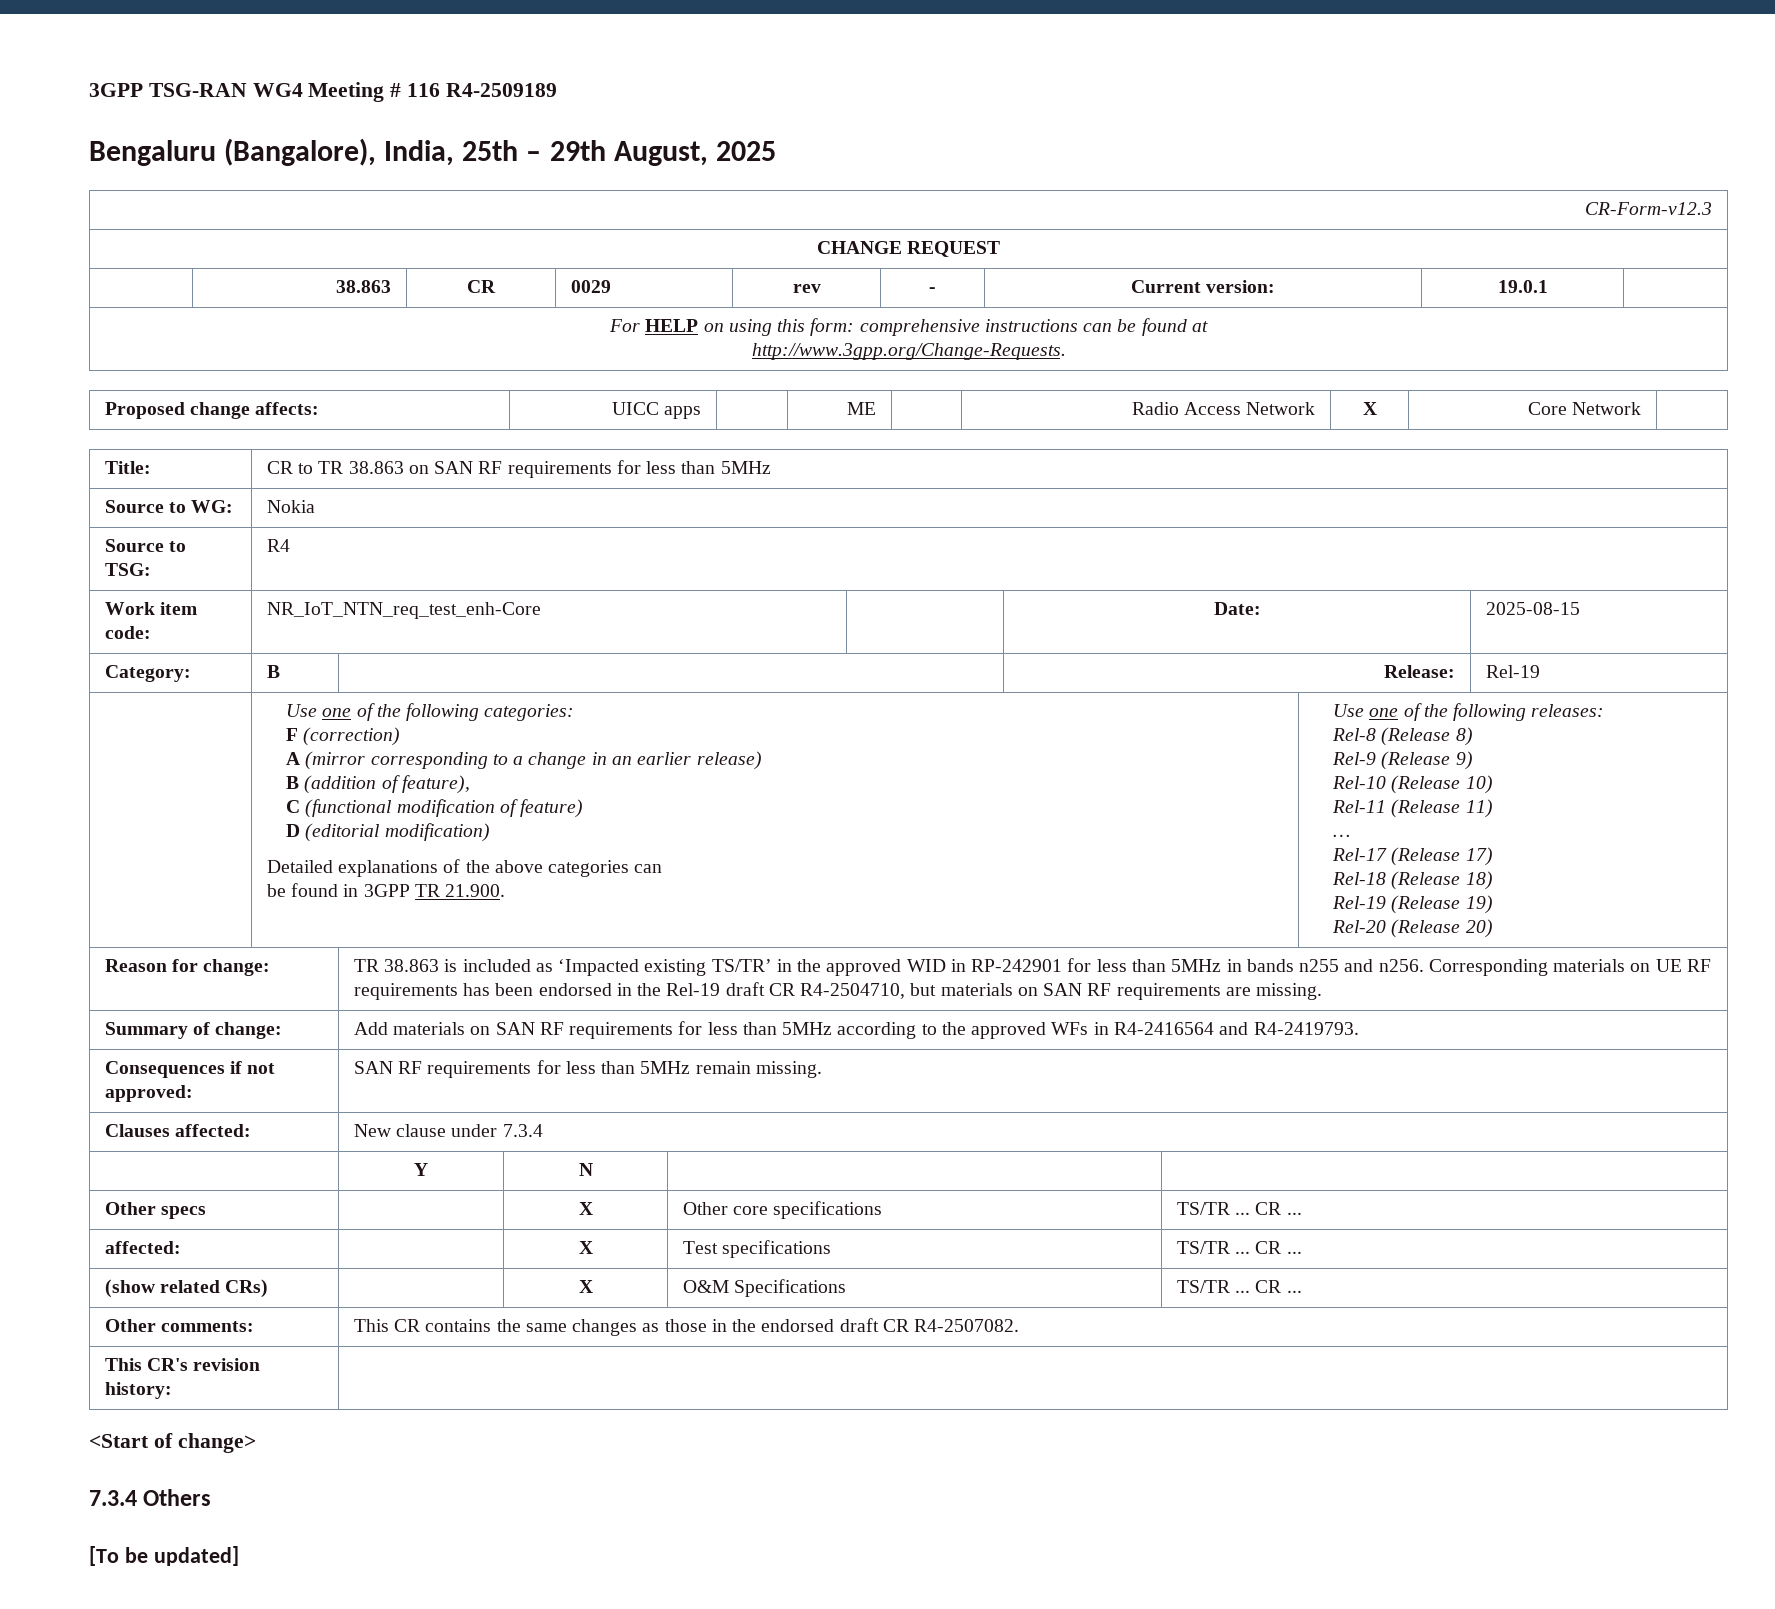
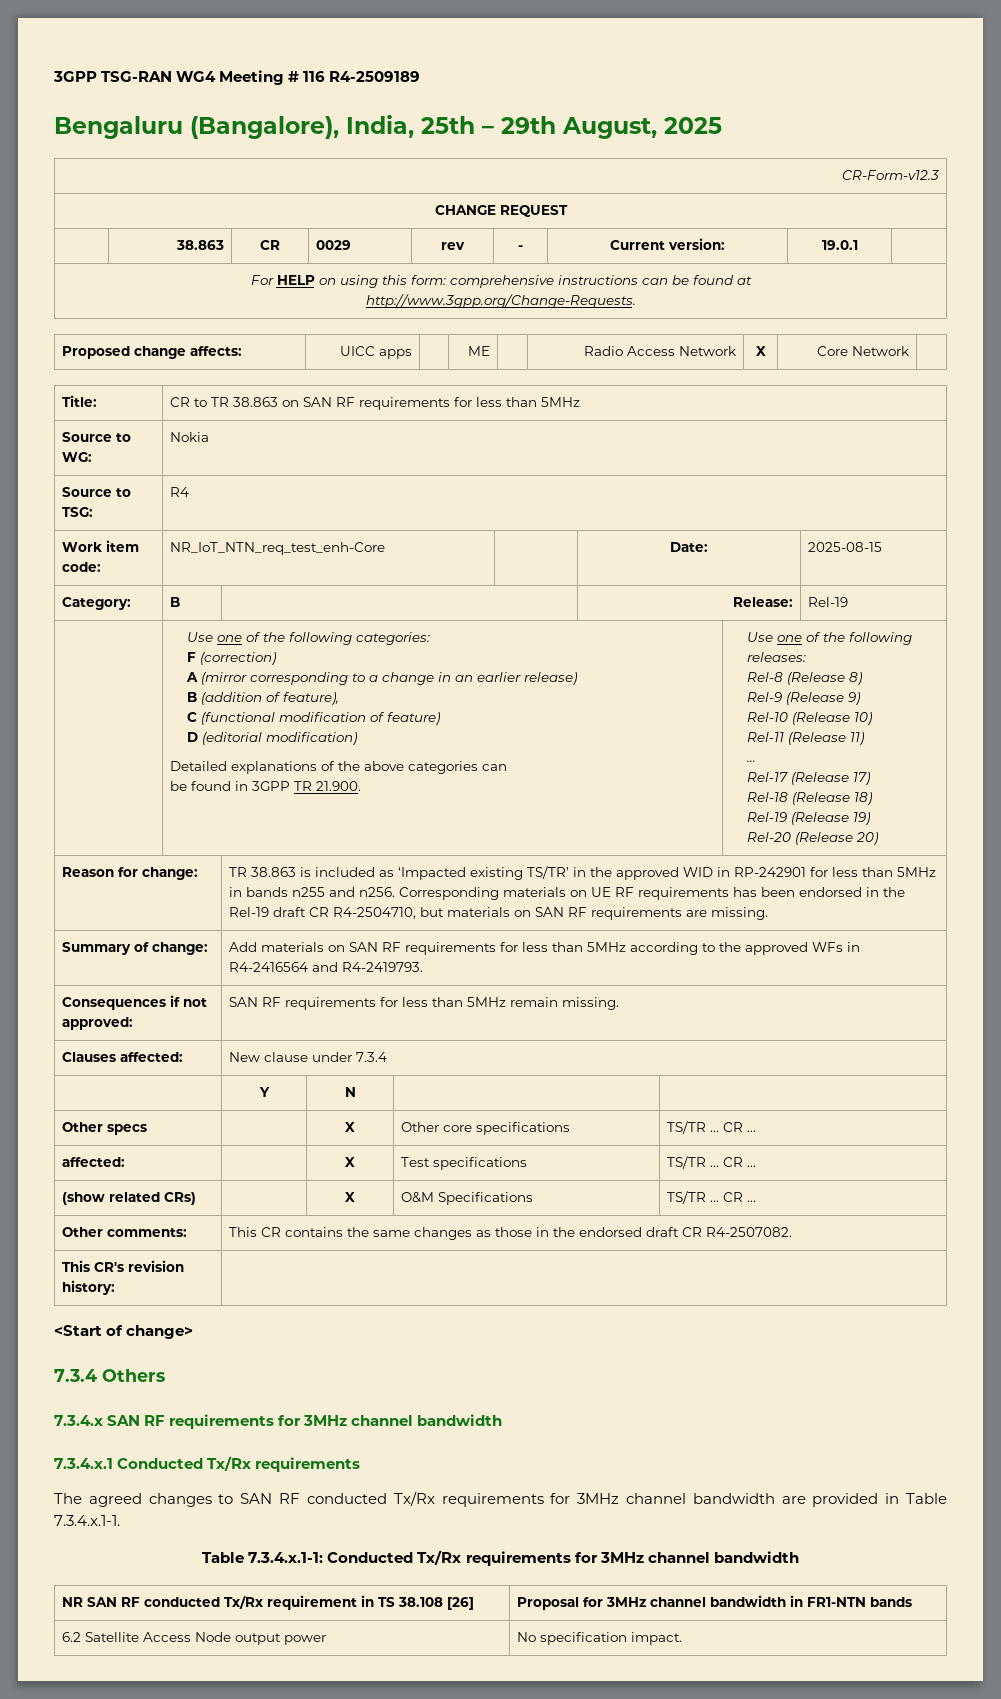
- [To be updated]
+ 7.3.4.x SAN RF requirements for 3MHz channel bandwidth
+ 7.3.4.x.1 Conducted Tx/Rx requirements
+ The agreed changes to SAN RF conducted Tx/Rx requirements for 3MHz channel bandwidth are provided in Table 7.3.4.x.1-1.
+ Table 7.3.4.x.1-1: Conducted Tx/Rx requirements for 3MHz channel bandwidth
+ NR SAN RF conducted Tx/Rx requirement in TS 38.108 [26] | Proposal for 3MHz channel bandwidth in FR1-NTN bands
+ 6.2 Satellite Access Node output power | No specification impact.

